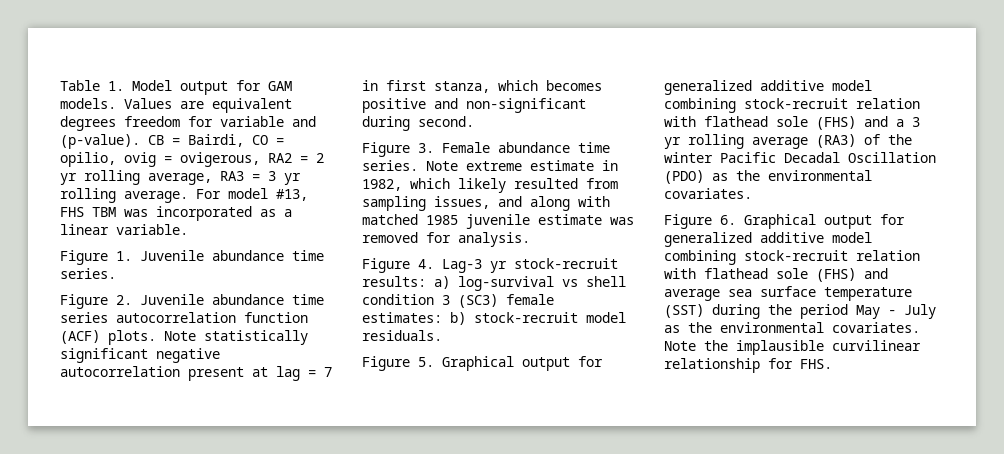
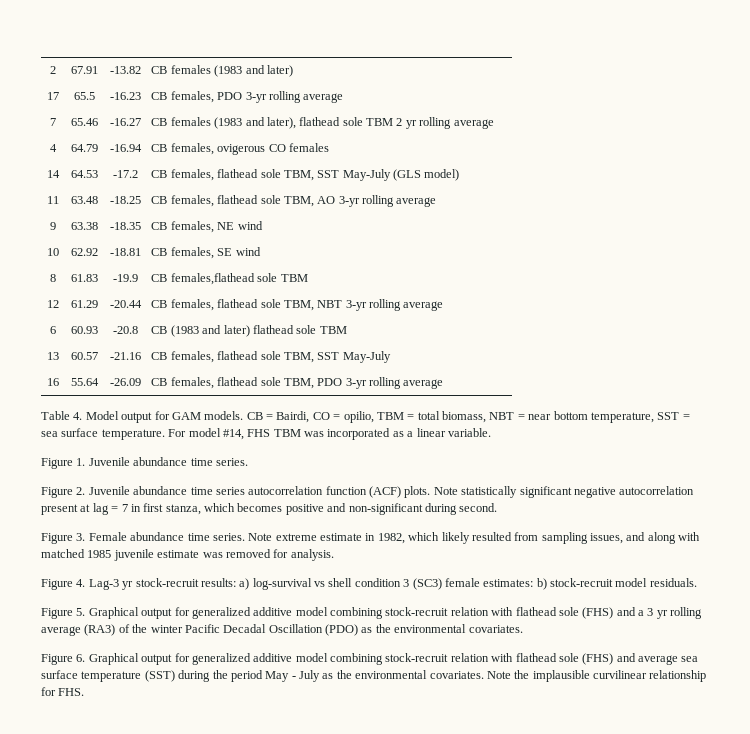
- Table 1. Model output for GAM models.
+ 2 | 67.91 | -13.82 | CB females (1983 and later)
+ 17 | 65.5 | -16.23 | CB females, PDO 3-yr rolling average
+ 7 | 65.46 | -16.27 | CB females (1983 and later), flathead sole TBM 2 yr rolling average
+ 4 | 64.79 | -16.94 | CB females, ovigerous CO females
+ 14 | 64.53 | -17.2 | CB females, flathead sole TBM, SST May-July (GLS model)
+ 11 | 63.48 | -18.25 | CB females, flathead sole TBM, AO 3-yr rolling average
+ 9 | 63.38 | -18.35 | CB females, NE wind
+ 10 | 62.92 | -18.81 | CB females, SE wind
+ 8 | 61.83 | -19.9 | CB females,flathead sole TBM
+ 12 | 61.29 | -20.44 | CB females, flathead sole TBM, NBT 3-yr rolling average
+ 6 | 60.93 | -20.8 | CB (1983 and later) flathead sole TBM
+ 13 | 60.57 | -21.16 | CB females, flathead sole TBM, SST May-July
+ 16 | 55.64 | -26.09 | CB females, flathead sole TBM, PDO 3-yr rolling average
+ Table 4. Model output for GAM models.
- Values are equivalent degrees freedom for variable and (p-value).
- CB = Bairdi, CO = opilio, ovig = ovigerous, RA2 = 2 yr rolling average, RA3 = 3 yr rolling average.
+ CB = Bairdi, CO = opilio, TBM = total biomass, NBT = near bottom temperature, SST = sea surface temperature.
- For model #13, FHS TBM was incorporated as a linear variable.
+ For model #14, FHS TBM was incorporated as a linear variable.

